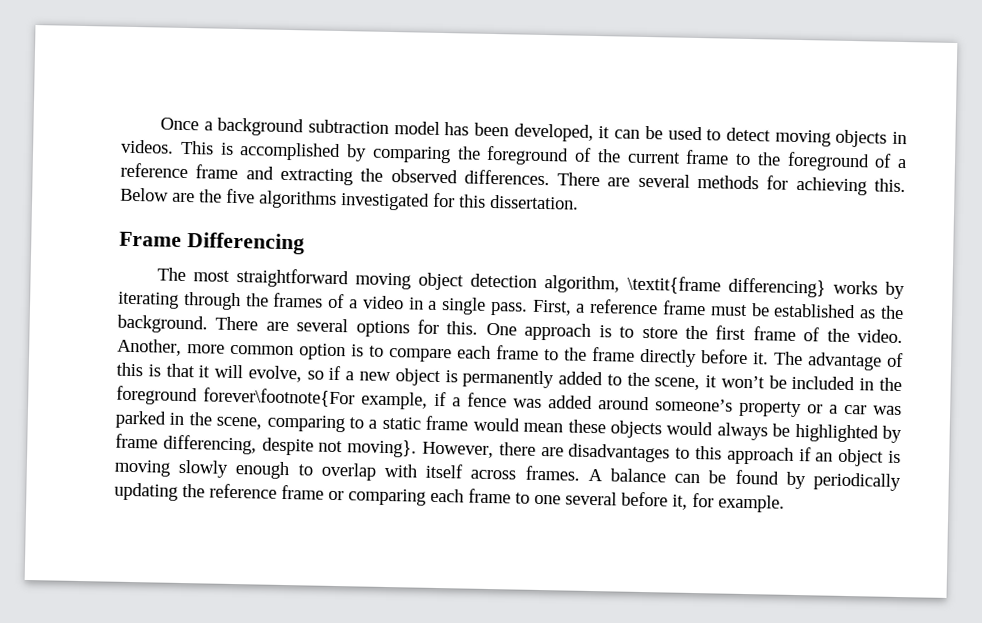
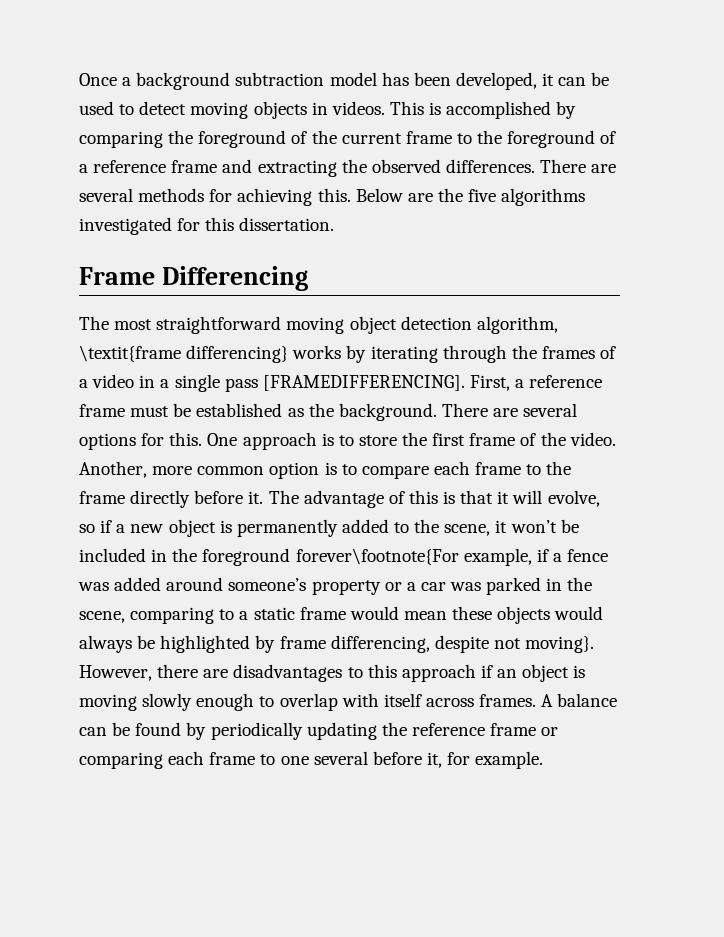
- The most straightforward moving object detection algorithm, \textit{frame differencing} works by iterating through the frames of a video in a single pass.
+ The most straightforward moving object detection algorithm, \textit{frame differencing} works by iterating through the frames of a video in a single pass [FRAMEDIFFERENCING].

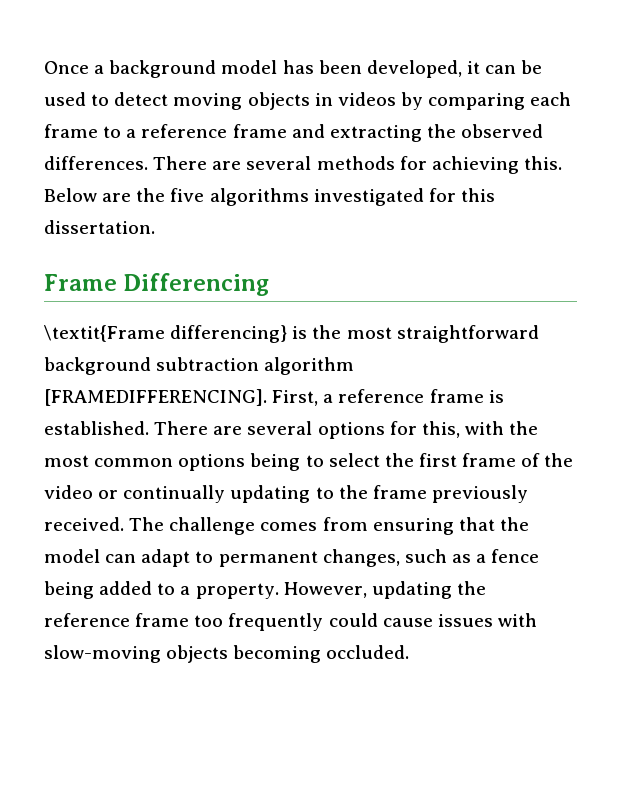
- Once a background subtraction model has been developed, it can be used to detect moving objects in videos. This is accomplished by comparing the foreground of the current frame to the foreground of a reference frame and extracting the observed differences.
+ Once a background model has been developed, it can be used to detect moving objects in videos by comparing each frame to a reference frame and extracting the observed differences.
- The most straightforward moving object detection algorithm, \textit{frame differencing} works by iterating through the frames of a video in a single pass [FRAMEDIFFERENCING].
+ \textit{Frame differencing} is the most straightforward background subtraction algorithm [FRAMEDIFFERENCING].
- First, a reference frame must be established as the background.
+ First, a reference frame is established.
- There are several options for this. One approach is to store the first frame of the video. Another, more common option is to compare each frame to the frame directly before it. The advantage of this is that it will evolve, so if a new object is permanently added to the scene, it won’t be included in the foreground forever\footnote{For example, if a fence was added around someone’s property or a car was parked in the scene, comparing to a static frame would mean these objects would always be highlighted by frame differencing, despite not moving}. However, there are disadvantages to this approach if an object is moving slowly enough to overlap with itself across frames. A balance can be found by periodically updating the reference frame or comparing each frame to one several before it, for example.
+ There are several options for this, with the most common options being to select the first frame of the video or continually updating to the frame previously received. The challenge comes from ensuring that the model can adapt to permanent changes, such as a fence being added to a property. However, updating the reference frame too frequently could cause issues with slow-moving objects becoming occluded.

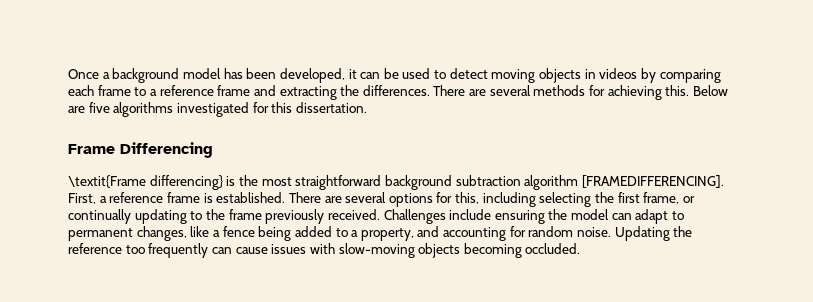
- Once a background model has been developed, it can be used to detect moving objects in videos by comparing each frame to a reference frame and extracting the observed differences.
+ Once a background model has been developed, it can be used to detect moving objects in videos by comparing each frame to a reference frame and extracting the differences.
- Below are the five algorithms investigated for this dissertation.
+ Below are five algorithms investigated for this dissertation.
- There are several options for this, with the most common options being to select the first frame of the video or continually updating to the frame previously received.
+ There are several options for this, including selecting the first frame, or continually updating to the frame previously received.
- The challenge comes from ensuring that the model can adapt to permanent changes, such as a fence being added to a property. However, updating the reference frame too frequently could cause issues with slow-moving objects becoming occluded.
+ Challenges include ensuring the model can adapt to permanent changes, like a fence being added to a property, and accounting for random noise. Updating the reference too frequently can cause issues with slow-moving objects becoming occluded.

